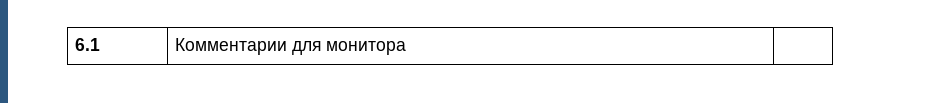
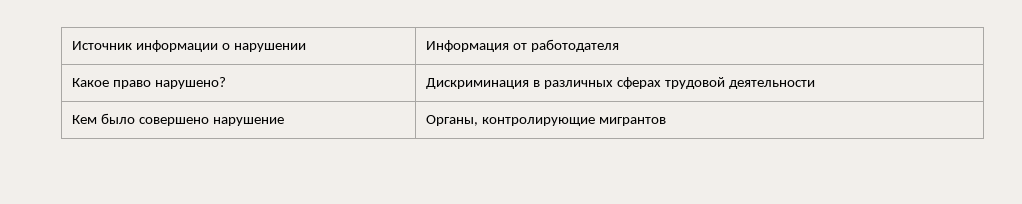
- 6.1 | Комментарии для монитора |
+ Источник информации о нарушении | Информация от работодателя
+ Какое право нарушено? | Дискриминация в различных сферах трудовой деятельности
+ Кем было совершено нарушение | Органы, контролирующие мигрантов

